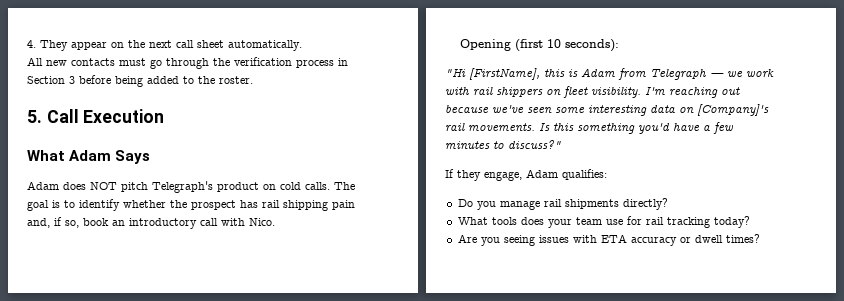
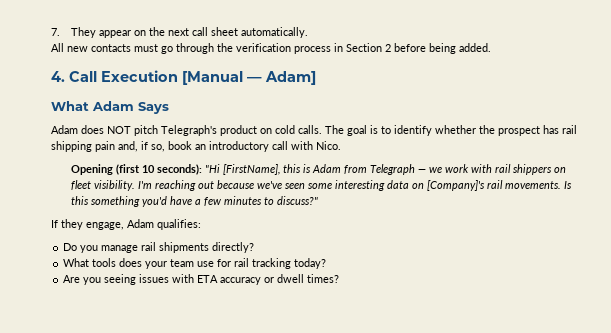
- 4. They appear on the next call sheet automatically.
+ 7. They appear on the next call sheet automatically.
- All new contacts must go through the verification process in Section 3 before being added to the roster.
- 5. Call Execution
+ All new contacts must go through the verification process in Section 2 before being added.
+ 4. Call Execution [Manual — Adam]
- Opening (first 10 seconds):
- "Hi [FirstName], this is Adam from Telegraph — we work with rail shippers on fleet visibility.
+ Opening (first 10 seconds): "Hi [FirstName], this is Adam from Telegraph — we work with rail shippers on fleet visibility.

